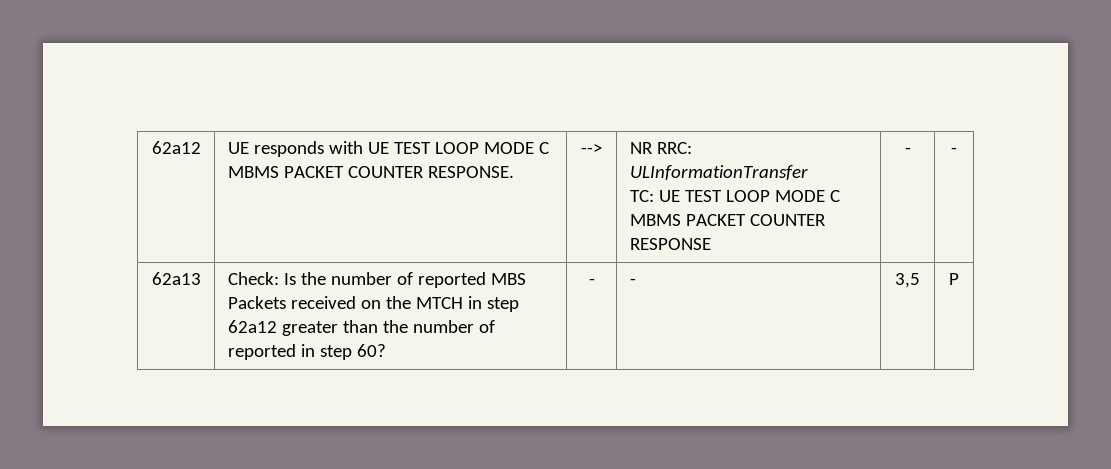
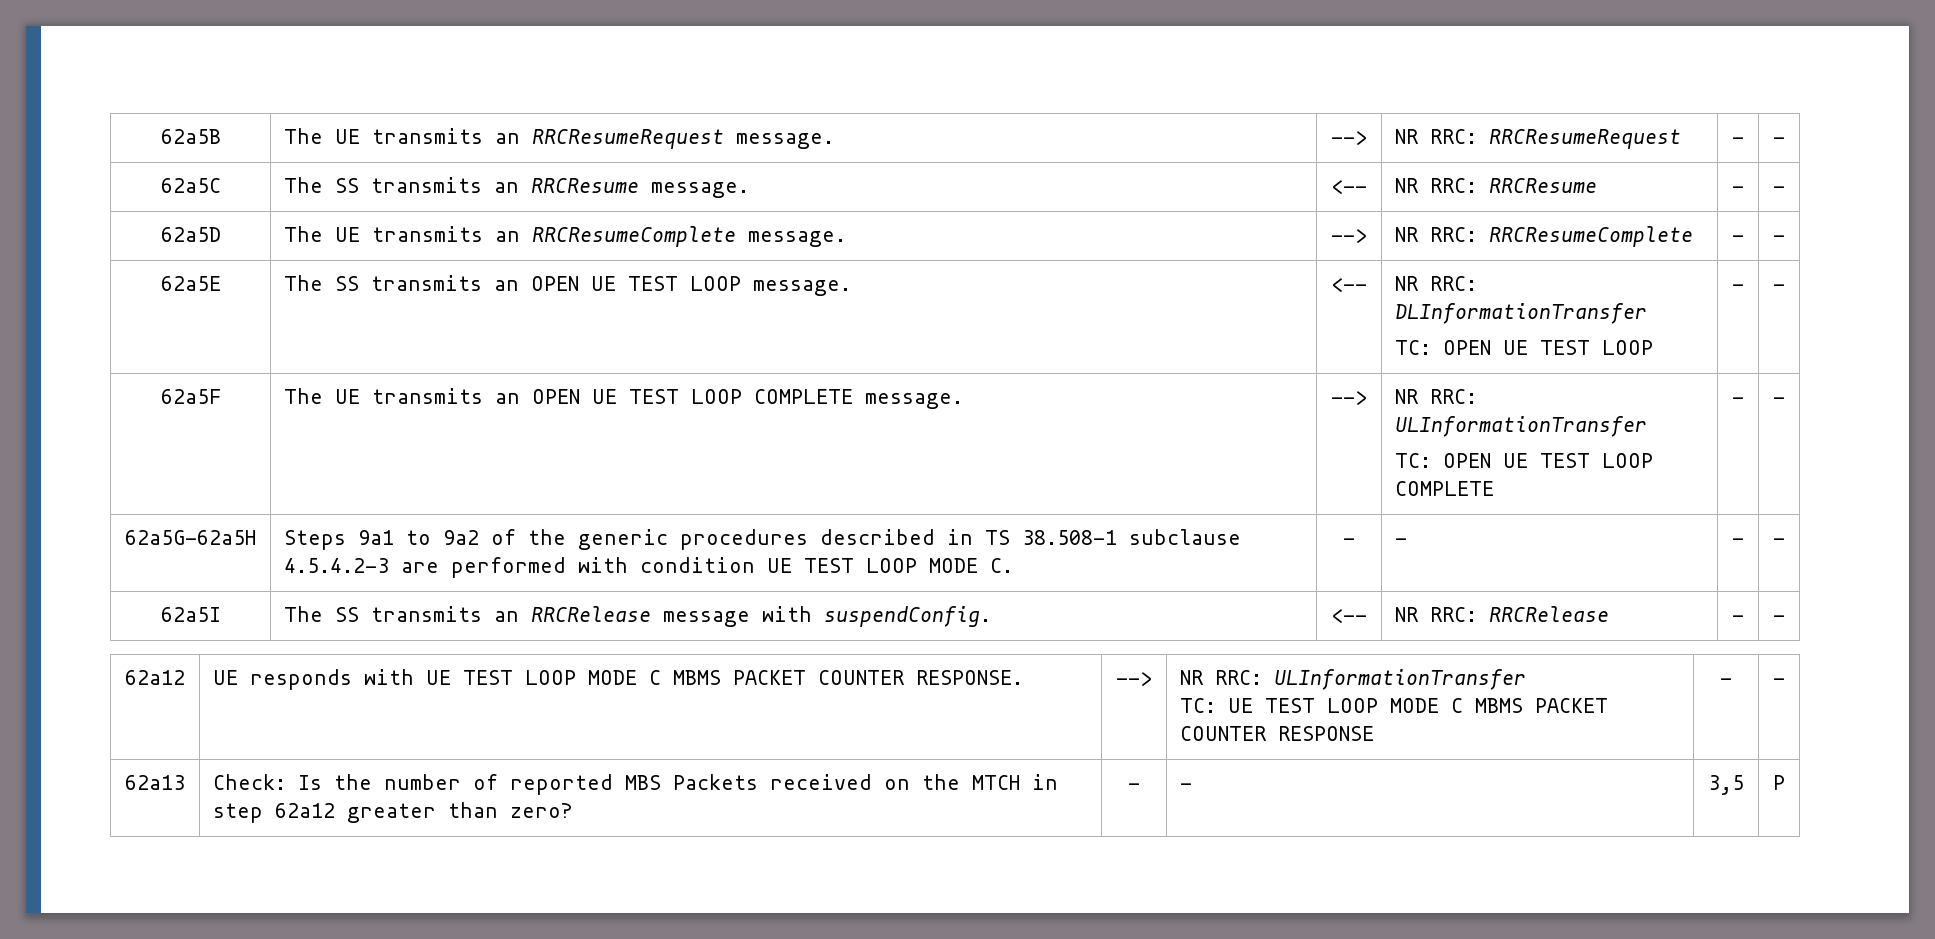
+ 62a5B | The UE transmits an RRCResumeRequest message. | --> | NR RRC: RRCResumeRequest | - | -
+ 62a5C | The SS transmits an RRCResume message. | <-- | NR RRC: RRCResume | - | -
+ 62a5D | The UE transmits an RRCResumeComplete message. | --> | NR RRC: RRCResumeComplete | - | -
+ 62a5E | The SS transmits an OPEN UE TEST LOOP message. | <-- | NR RRC: DLInformationTransfer
+ TC: OPEN UE TEST LOOP | - | -
+ 62a5F | The UE transmits an OPEN UE TEST LOOP COMPLETE message. | --> | NR RRC: ULInformationTransfer
+ TC: OPEN UE TEST LOOP COMPLETE | - | -
+ 62a5G-62a5H | Steps 9a1 to 9a2 of the generic procedures described in TS 38.508-1 subclause 4.5.4.2-3 are performed with condition UE TEST LOOP MODE C. | - | - | - | -
+ 62a5I | The SS transmits an RRCRelease message with suspendConfig. | <-- | NR RRC: RRCRelease | - | -
- 62a13 | Check: Is the number of reported MBS Packets received on the MTCH in step 62a12 greater than the number of reported in step 60? | - | - | 3,5 | P
+ 62a13 | Check: Is the number of reported MBS Packets received on the MTCH in step 62a12 greater than zero? | - | - | 3,5 | P

